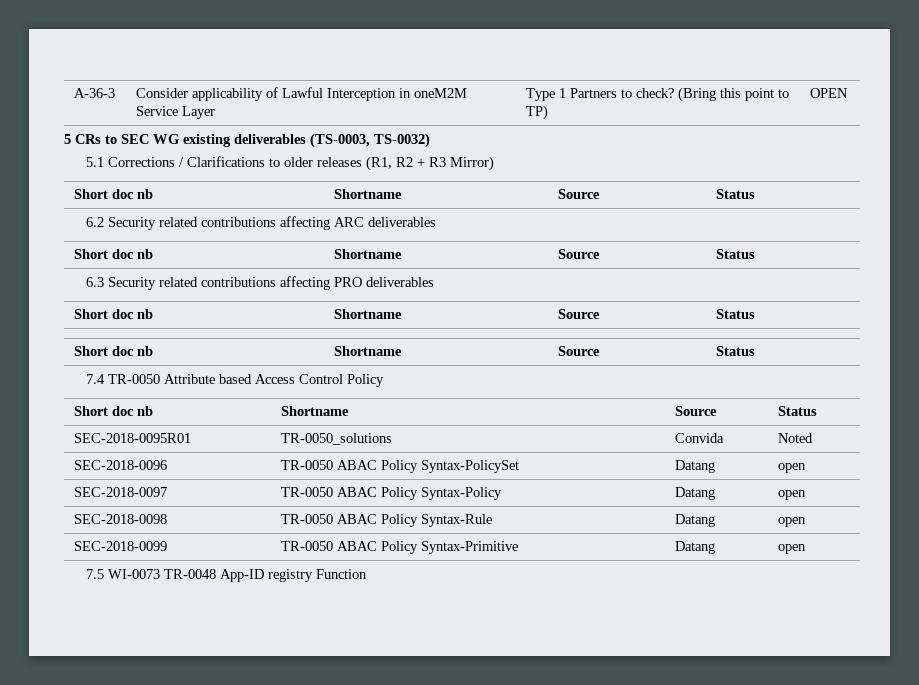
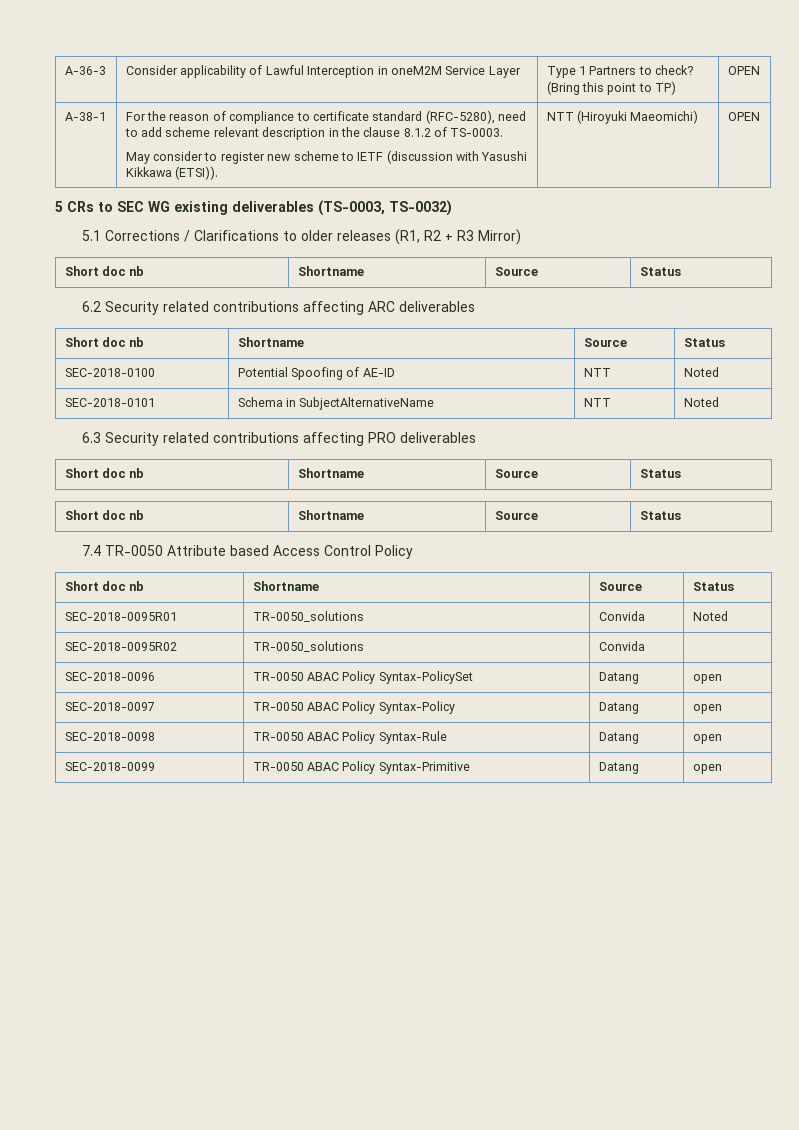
+ A-38-1 | For the reason of compliance to certificate standard (RFC-5280), need to add scheme relevant description in the clause 8.1.2 of TS-0003.
+ May consider to register new scheme to IETF (discussion with Yasushi Kikkawa (ETSI)). | NTT (Hiroyuki Maeomichi) | OPEN
+ SEC-2018-0100 | Potential Spoofing of AE-ID | NTT | Noted
+ SEC-2018-0101 | Schema in SubjectAlternativeName | NTT | Noted
+ SEC-2018-0095R02 | TR-0050_solutions | Convida |
- 7.5 WI-0073 TR-0048 App-ID registry Function

